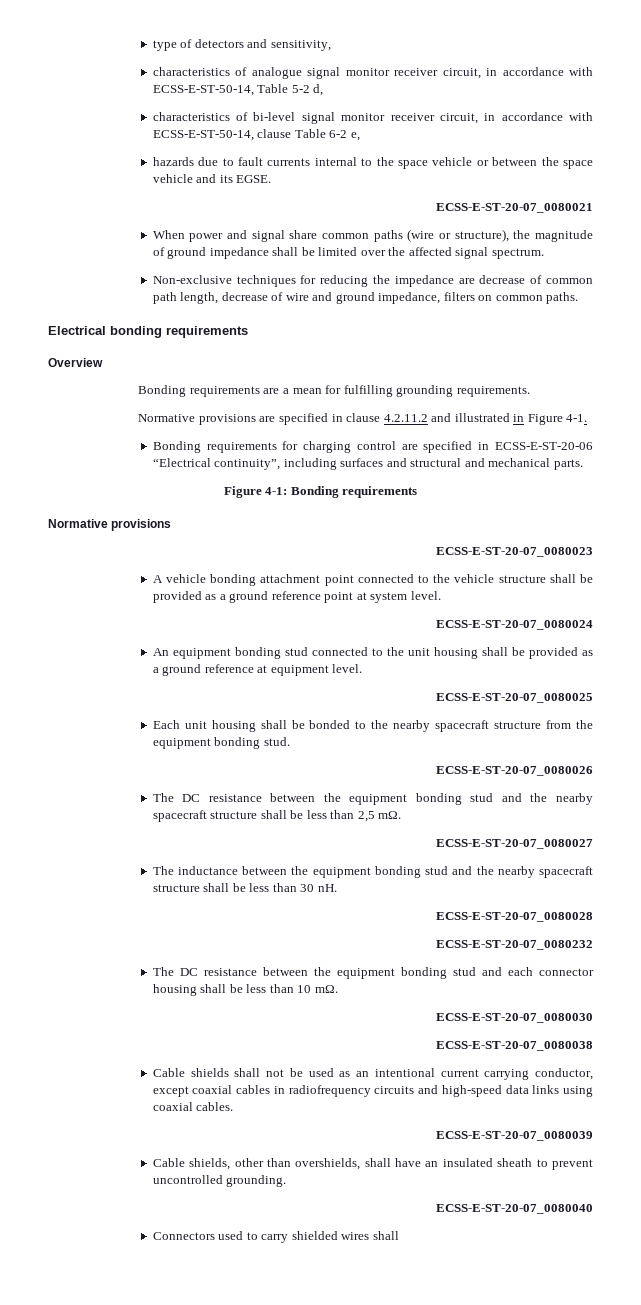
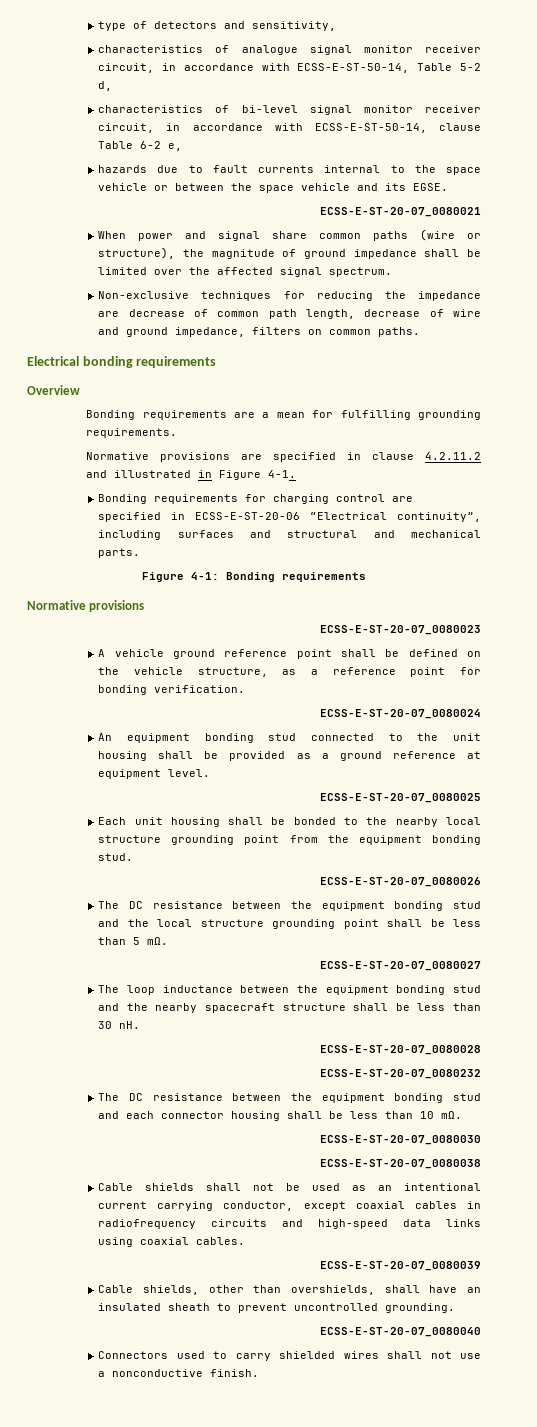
- A vehicle bonding attachment point connected to the vehicle structure shall be provided as a ground reference point at system level.
+ A vehicle ground reference point shall be defined on the vehicle structure, as a reference point for bonding verification.
- Each unit housing shall be bonded to the nearby spacecraft structure from the equipment bonding stud.
+ Each unit housing shall be bonded to the nearby local structure grounding point from the equipment bonding stud.
- The DC resistance between the equipment bonding stud and the nearby spacecraft structure shall be less than 2,5 mΩ.
+ The DC resistance between the equipment bonding stud and the local structure grounding point shall be less than 5 mΩ.
- The inductance between the equipment bonding stud and the nearby spacecraft structure shall be less than 30 nH.
+ The loop inductance between the equipment bonding stud and the nearby spacecraft structure shall be less than 30 nH.
- Connectors used to carry shielded wires shall
+ Connectors used to carry shielded wires shall not use a nonconductive finish.

